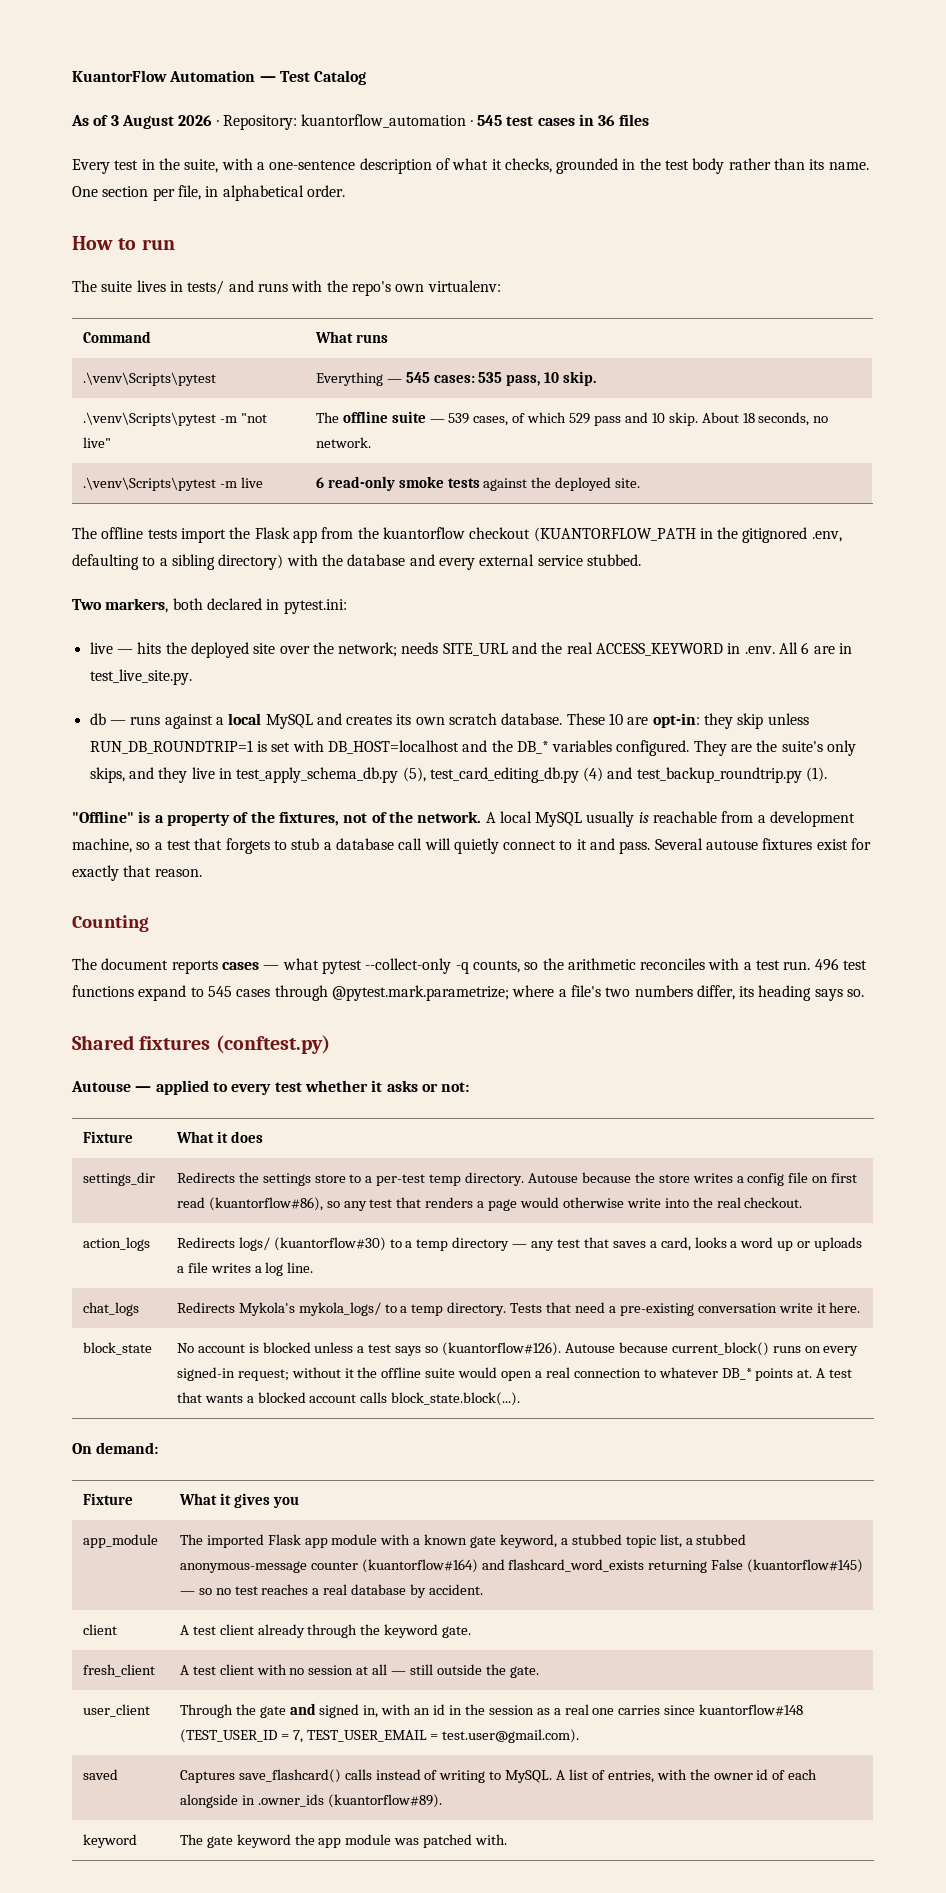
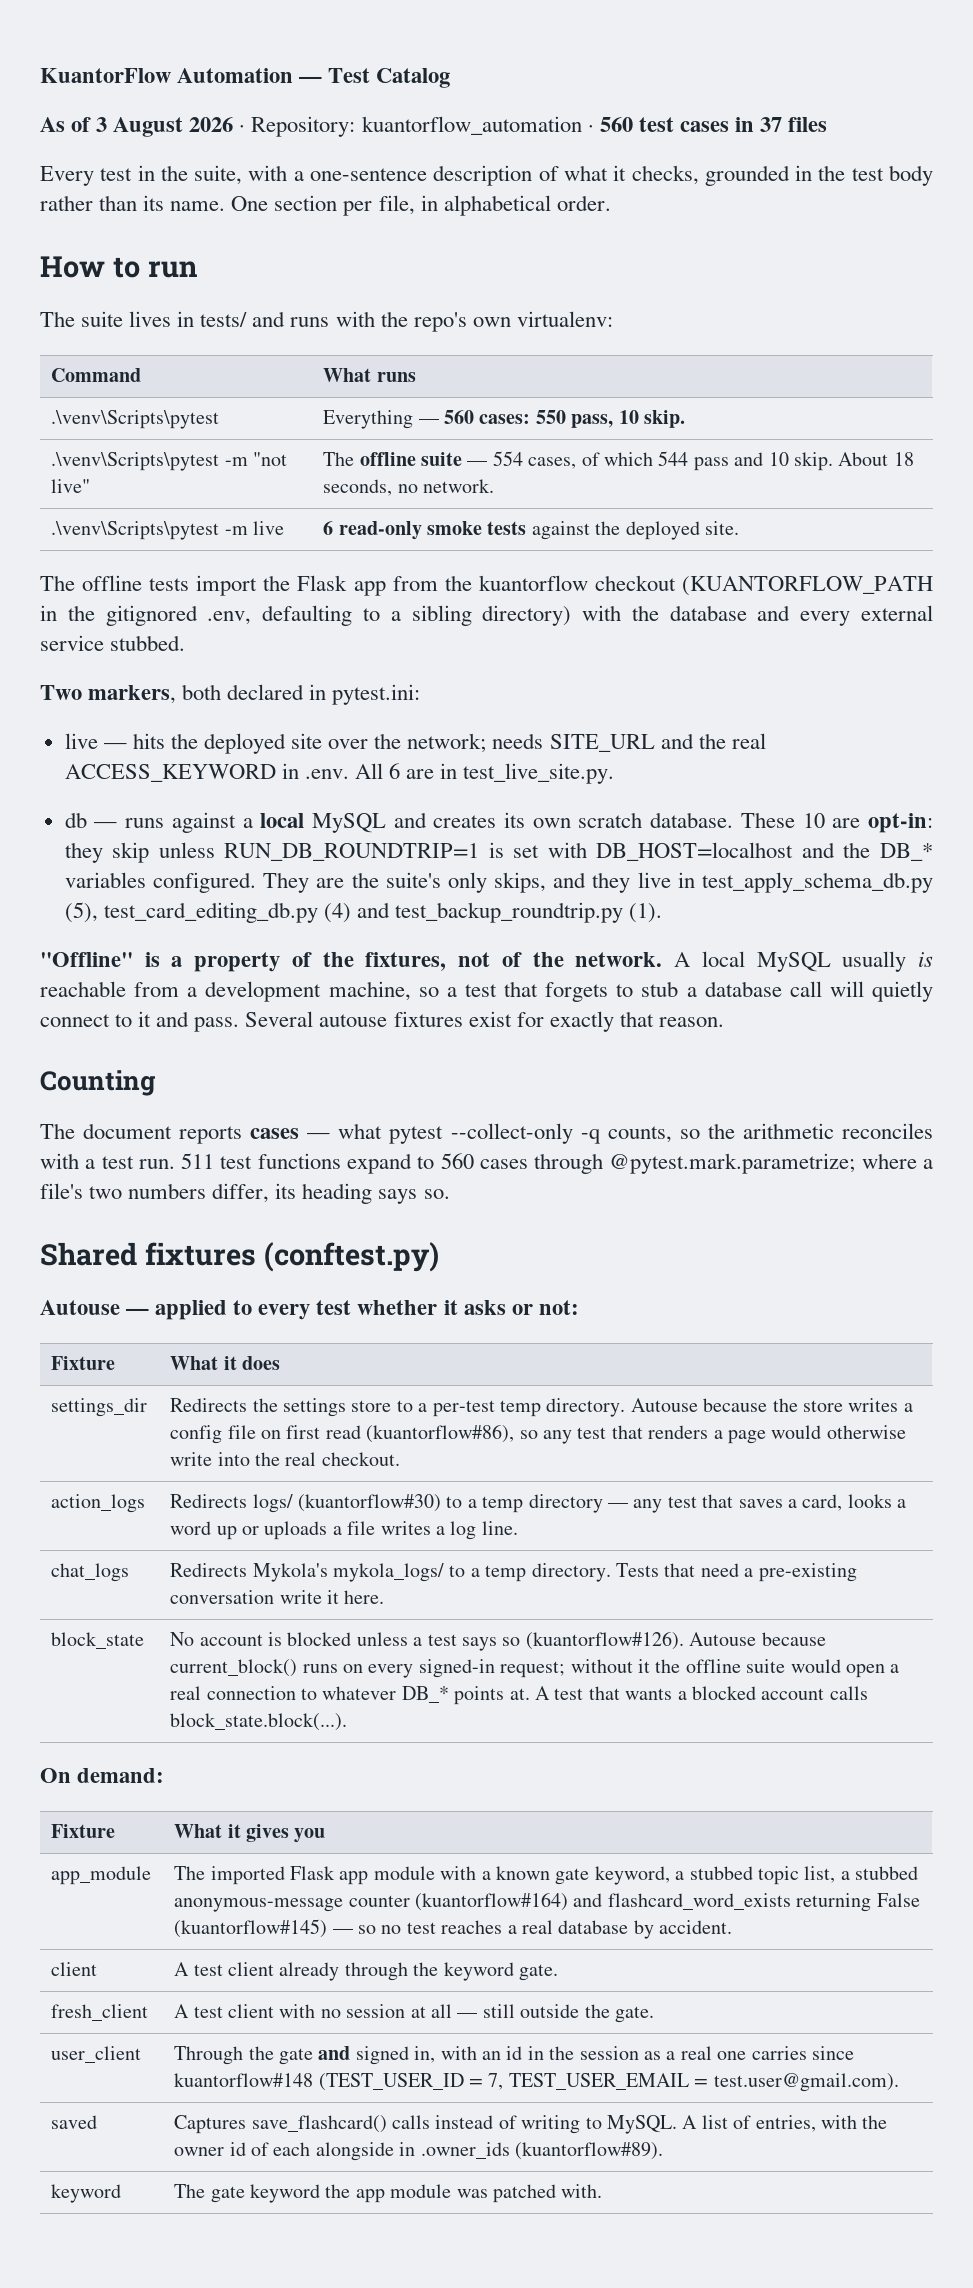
- As of 3 August 2026 · Repository: kuantorflow_automation · 545 test cases in 36 files
+ As of 3 August 2026 · Repository: kuantorflow_automation · 560 test cases in 37 files
- .\venv\Scripts\pytest | Everything — 545 cases: 535 pass, 10 skip.
+ .\venv\Scripts\pytest | Everything — 560 cases: 550 pass, 10 skip.
- .\venv\Scripts\pytest -m "not live" | The offline suite — 539 cases, of which 529 pass and 10 skip. About 18 seconds, no network.
+ .\venv\Scripts\pytest -m "not live" | The offline suite — 554 cases, of which 544 pass and 10 skip. About 18 seconds, no network.
- 496 test functions expand to 545 cases through @pytest.mark.parametrize; where a file's two numbers differ, its heading says so.
+ 511 test functions expand to 560 cases through @pytest.mark.parametrize; where a file's two numbers differ, its heading says so.

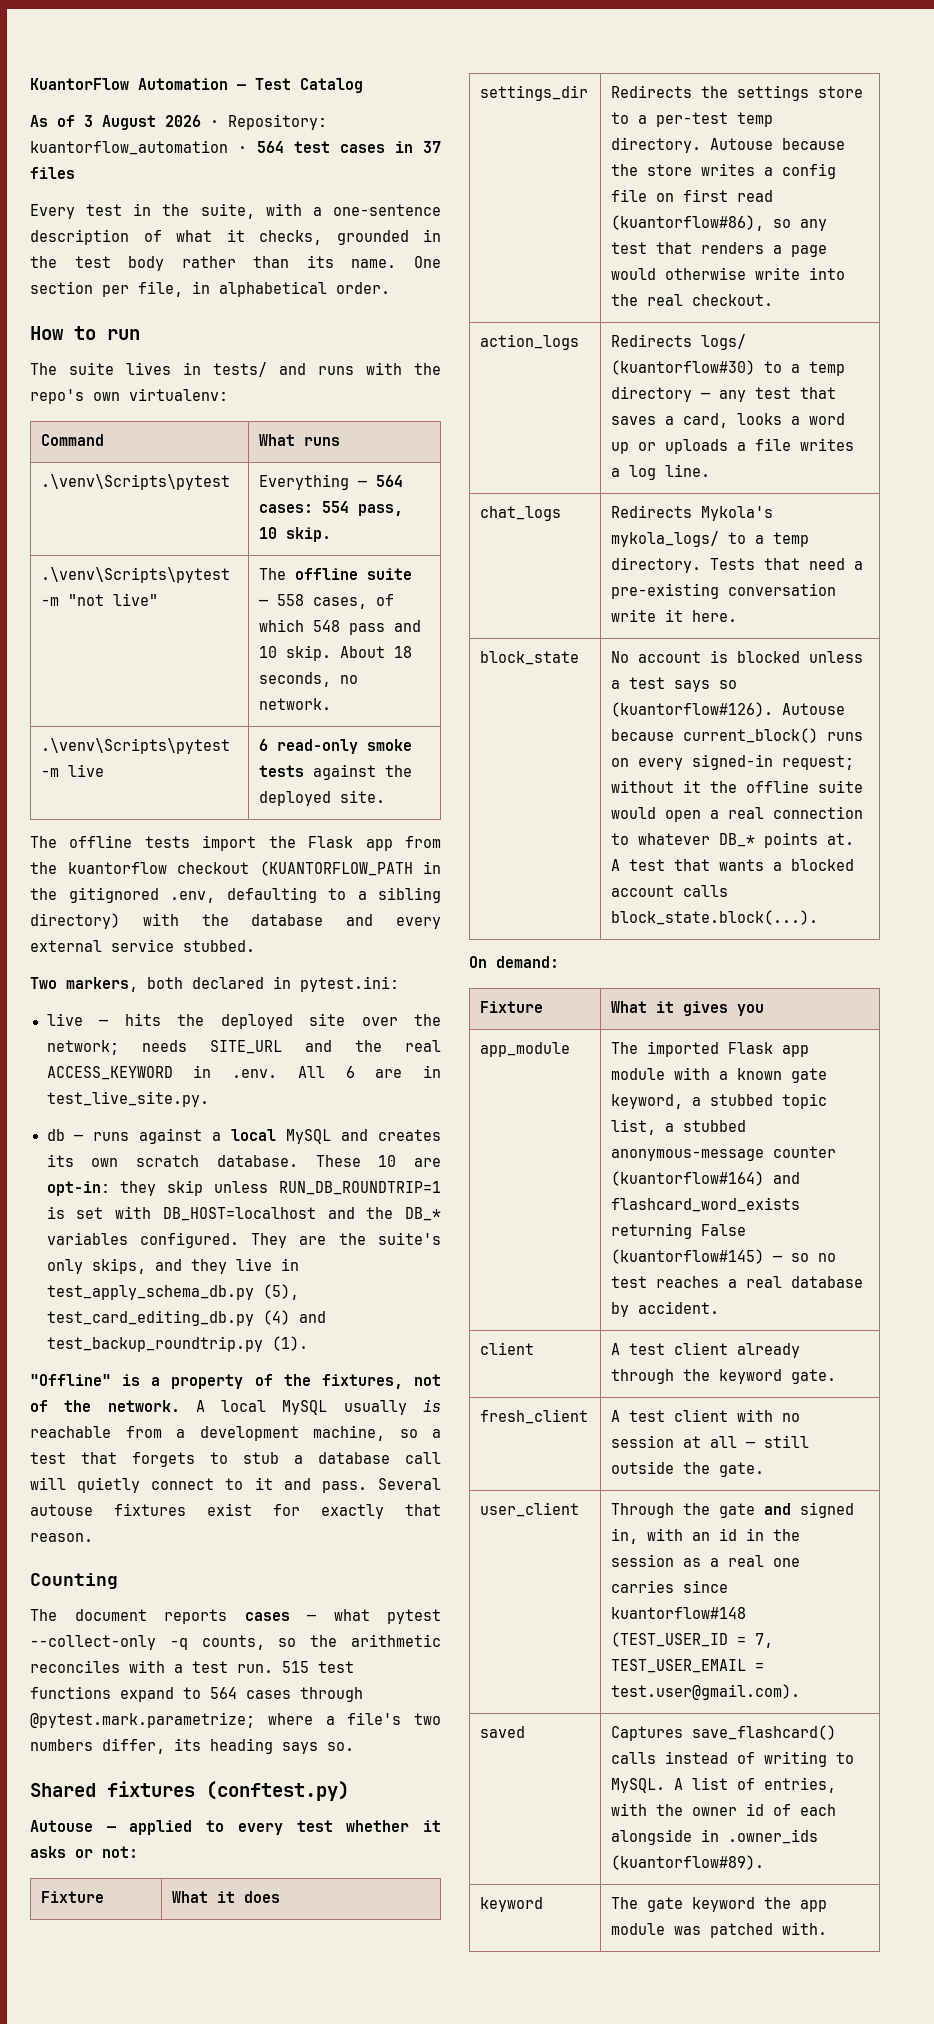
- As of 3 August 2026 · Repository: kuantorflow_automation · 560 test cases in 37 files
+ As of 3 August 2026 · Repository: kuantorflow_automation · 564 test cases in 37 files
- .\venv\Scripts\pytest | Everything — 560 cases: 550 pass, 10 skip.
+ .\venv\Scripts\pytest | Everything — 564 cases: 554 pass, 10 skip.
- .\venv\Scripts\pytest -m "not live" | The offline suite — 554 cases, of which 544 pass and 10 skip. About 18 seconds, no network.
+ .\venv\Scripts\pytest -m "not live" | The offline suite — 558 cases, of which 548 pass and 10 skip. About 18 seconds, no network.
- 511 test functions expand to 560 cases through @pytest.mark.parametrize; where a file's two numbers differ, its heading says so.
+ 515 test functions expand to 564 cases through @pytest.mark.parametrize; where a file's two numbers differ, its heading says so.

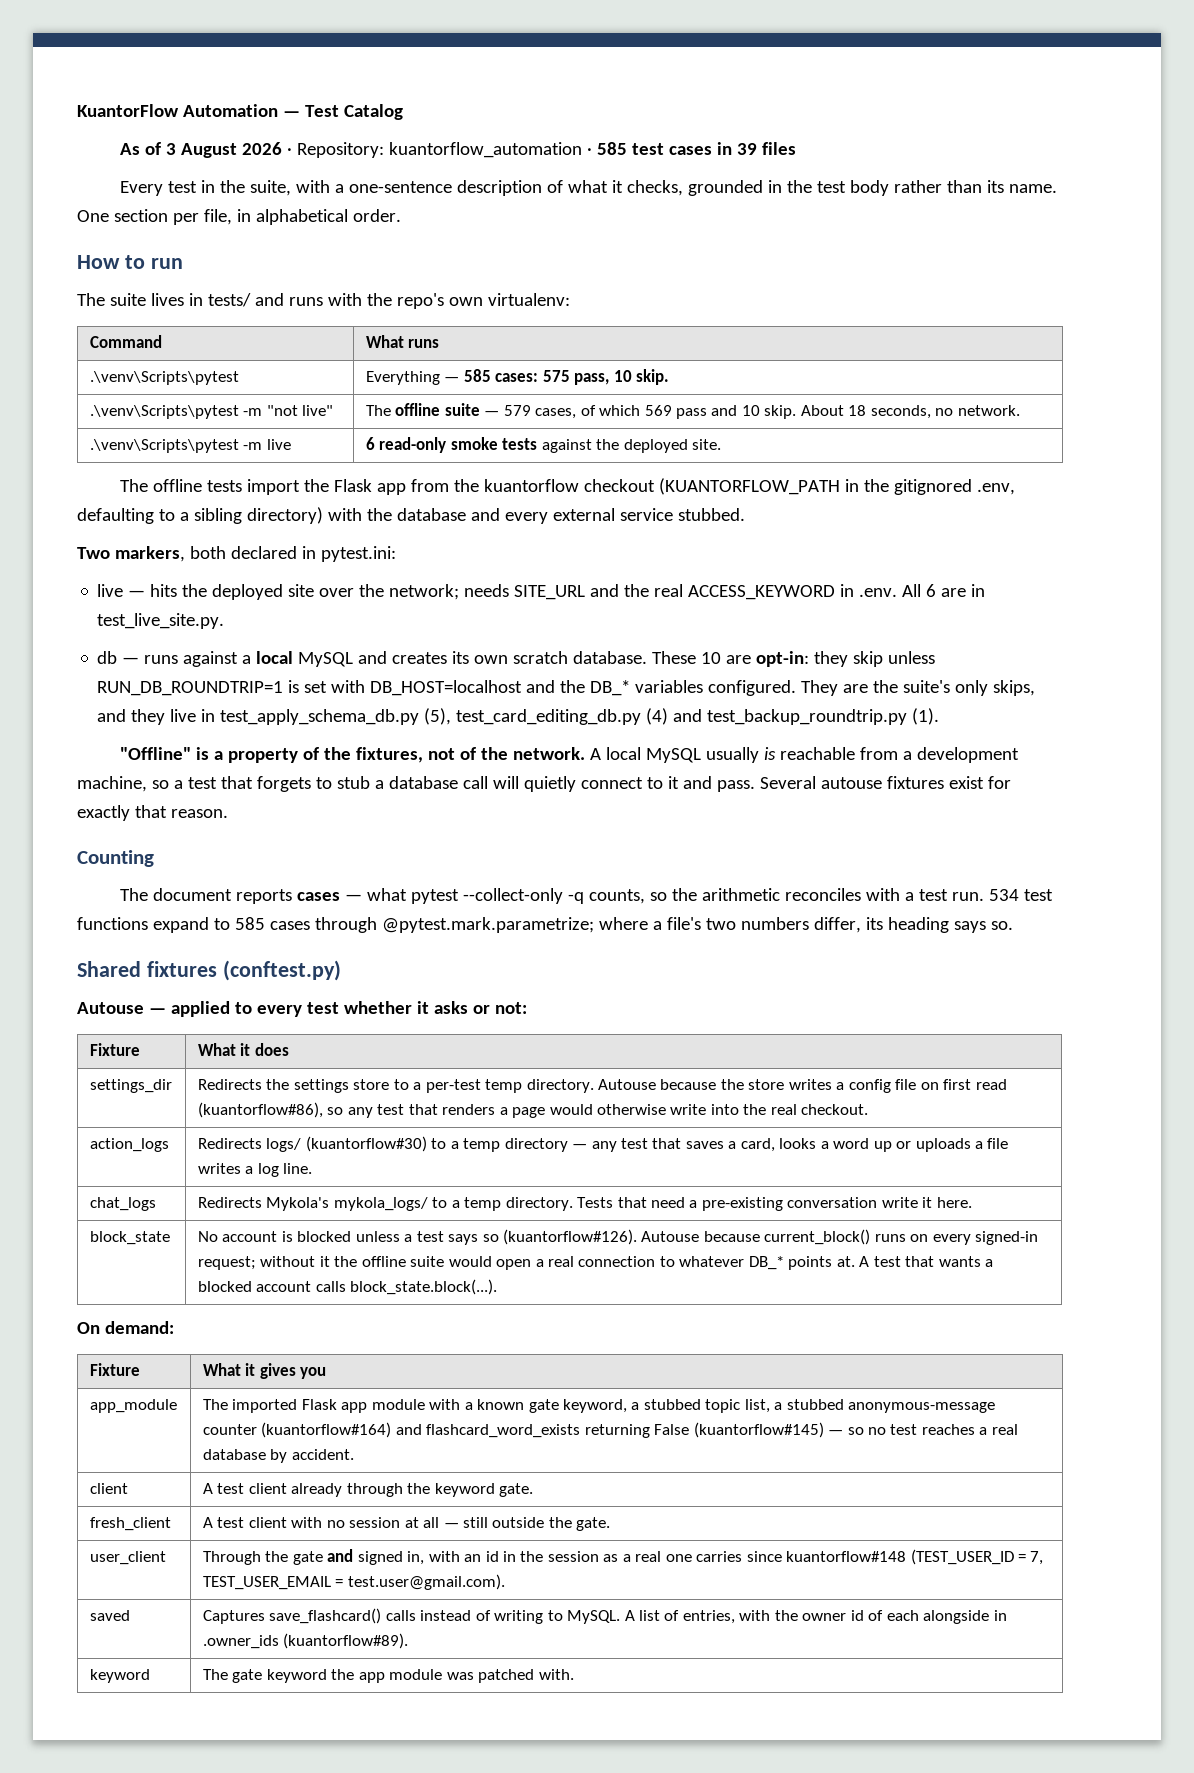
- As of 3 August 2026 · Repository: kuantorflow_automation · 564 test cases in 37 files
+ As of 3 August 2026 · Repository: kuantorflow_automation · 585 test cases in 39 files
- .\venv\Scripts\pytest | Everything — 564 cases: 554 pass, 10 skip.
+ .\venv\Scripts\pytest | Everything — 585 cases: 575 pass, 10 skip.
- .\venv\Scripts\pytest -m "not live" | The offline suite — 558 cases, of which 548 pass and 10 skip. About 18 seconds, no network.
+ .\venv\Scripts\pytest -m "not live" | The offline suite — 579 cases, of which 569 pass and 10 skip. About 18 seconds, no network.
- 515 test functions expand to 564 cases through @pytest.mark.parametrize; where a file's two numbers differ, its heading says so.
+ 534 test functions expand to 585 cases through @pytest.mark.parametrize; where a file's two numbers differ, its heading says so.

